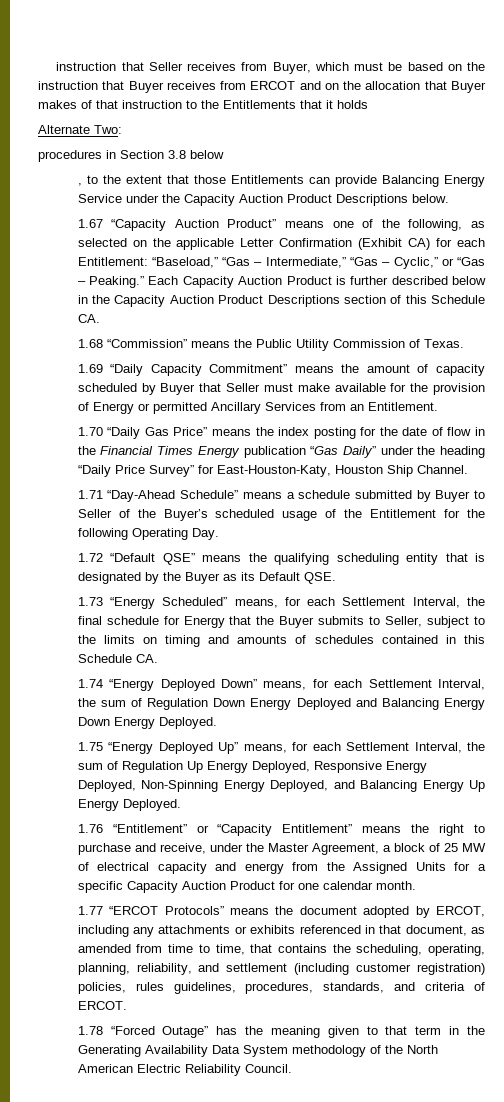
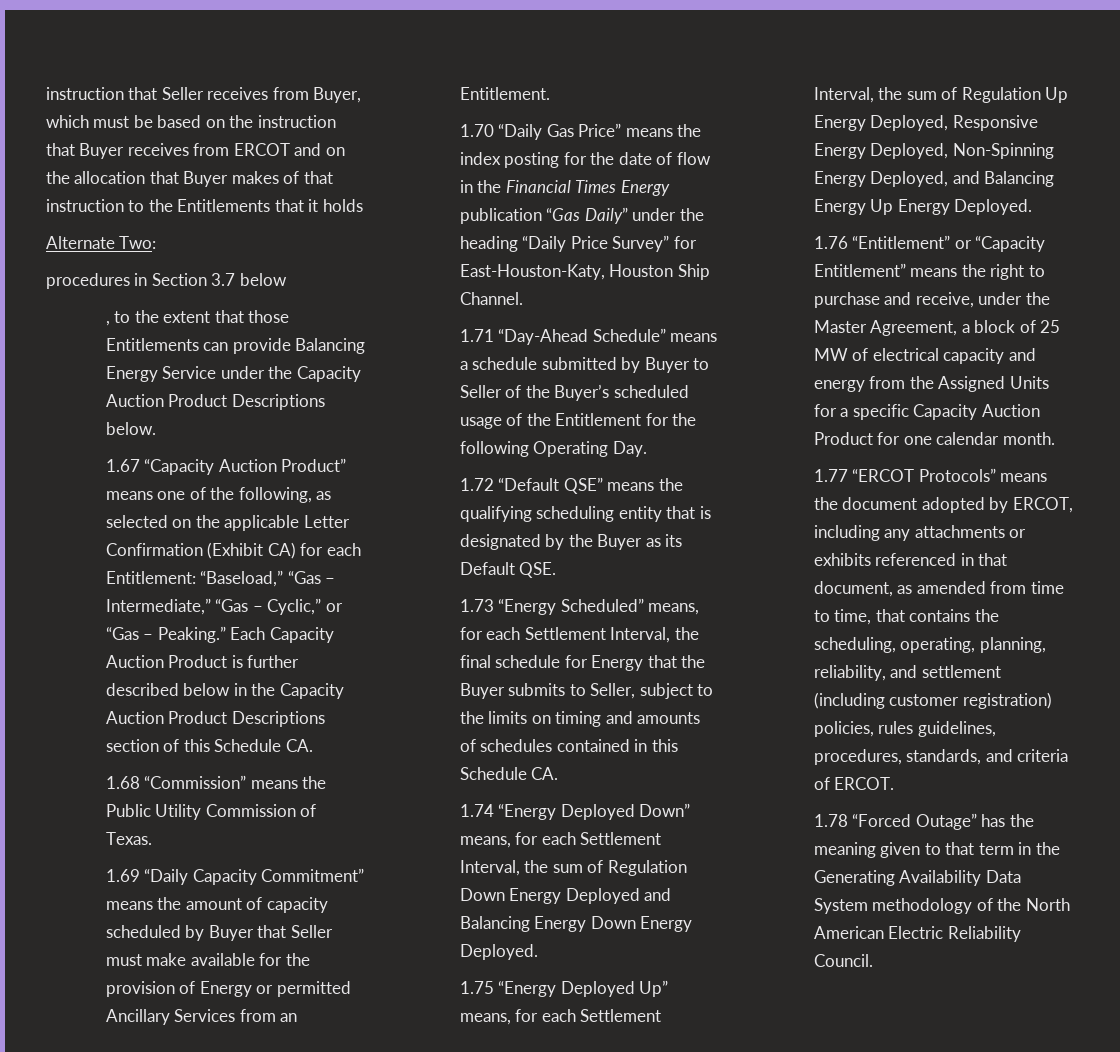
- procedures in Section 3.8 below
+ procedures in Section 3.7 below

